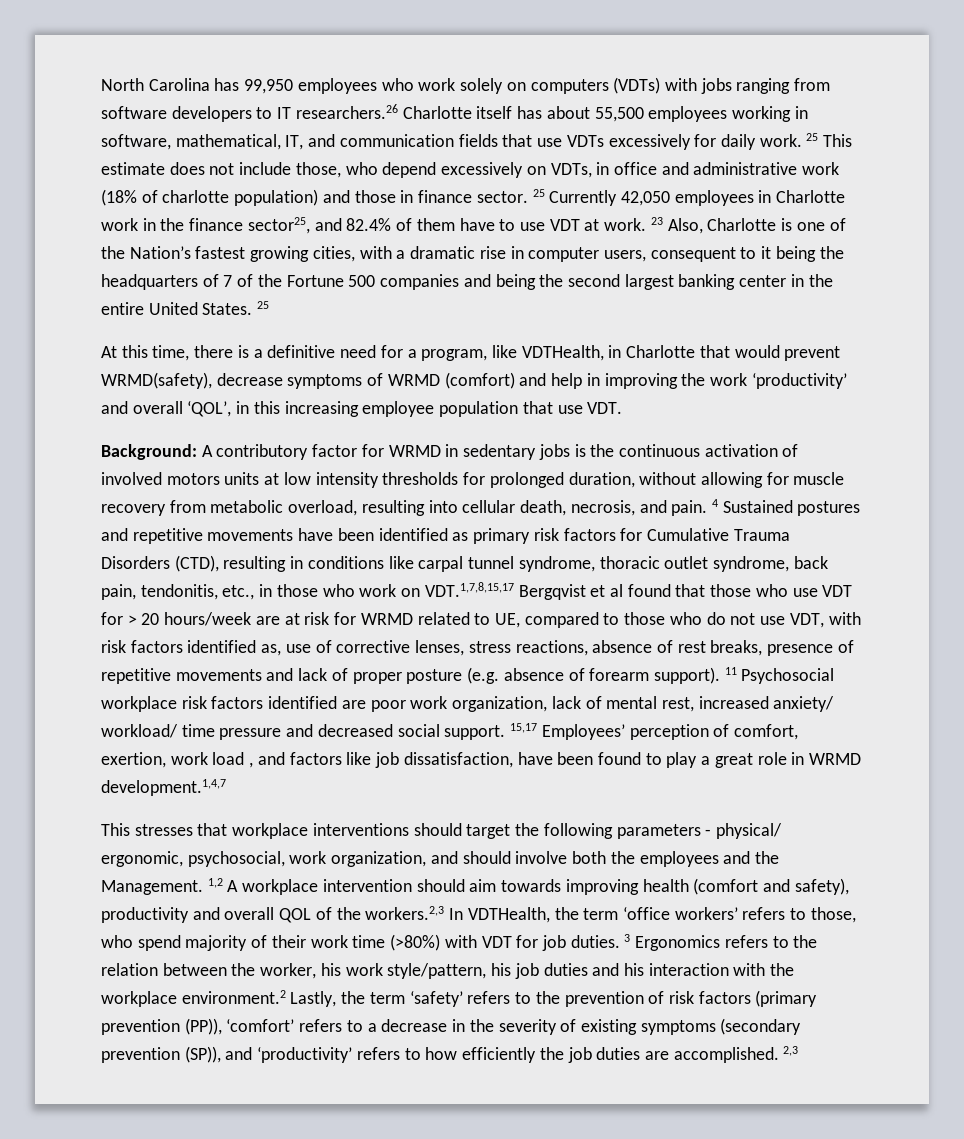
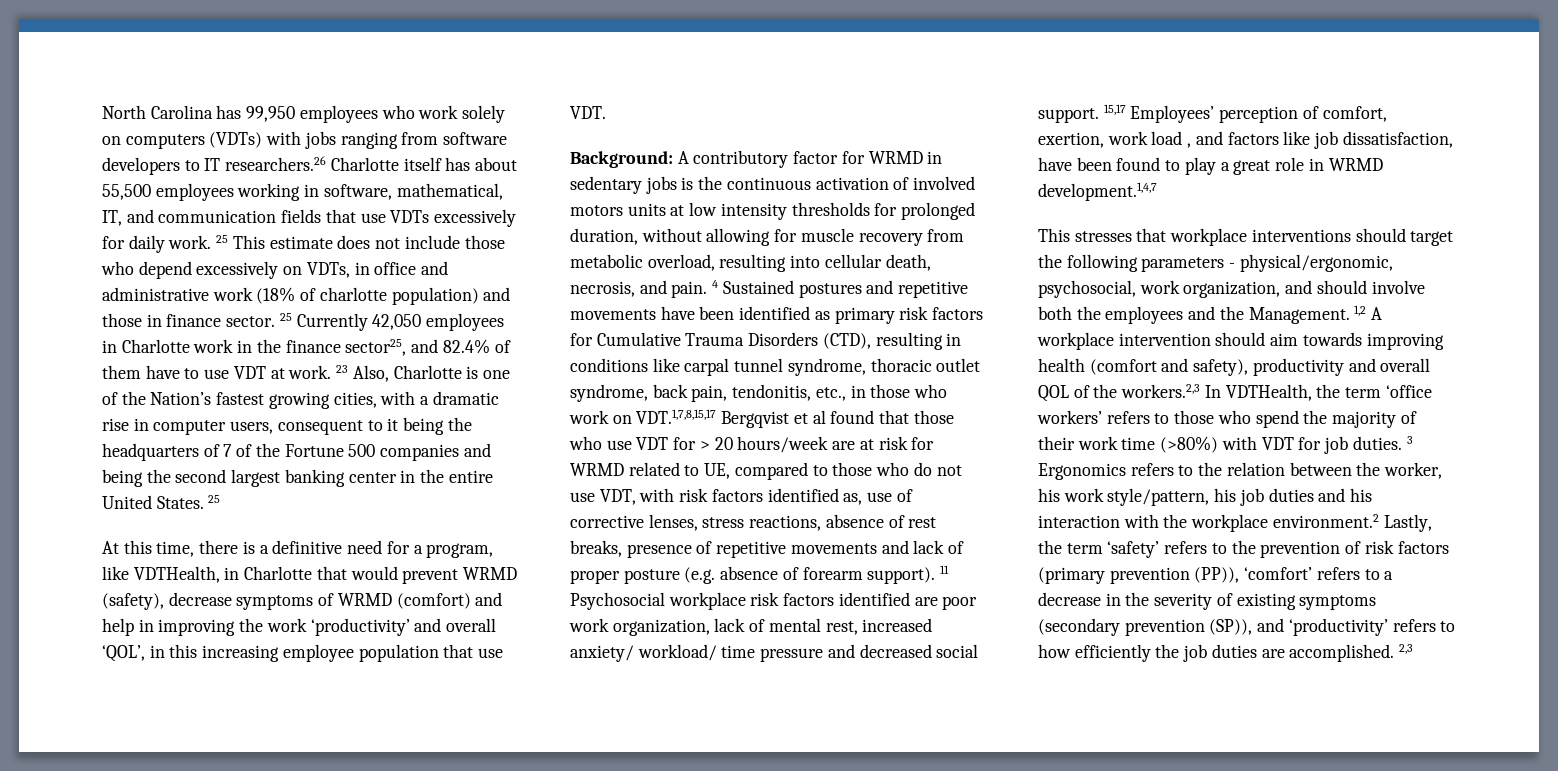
- 25 This estimate does not include those, who depend excessively on VDTs, in office and administrative work (18% of charlotte population) and those in finance sector.
+ 25 This estimate does not include those who depend excessively on VDTs, in office and administrative work (18% of charlotte population) and those in finance sector.
- At this time, there is a definitive need for a program, like VDTHealth, in Charlotte that would prevent WRMD(safety), decrease symptoms of WRMD (comfort) and help in improving the work ‘productivity’ and overall ‘QOL’, in this increasing employee population that use VDT.
+ At this time, there is a definitive need for a program, like VDTHealth, in Charlotte that would prevent WRMD (safety), decrease symptoms of WRMD (comfort) and help in improving the work ‘productivity’ and overall ‘QOL’, in this increasing employee population that use VDT.
- This stresses that workplace interventions should target the following parameters - physical/ ergonomic, psychosocial, work organization, and should involve both the employees and the Management.
+ This stresses that workplace interventions should target the following parameters - physical/ergonomic, psychosocial, work organization, and should involve both the employees and the Management.
- 1,2 A workplace intervention should aim towards improving health (comfort and safety), productivity and overall QOL of the workers.2,3 In VDTHealth, the term ‘office workers’ refers to those, who spend majority of their work time (>80%) with VDT for job duties.
+ 1,2 A workplace intervention should aim towards improving health (comfort and safety), productivity and overall QOL of the workers.2,3 In VDTHealth, the term ‘office workers’ refers to those who spend the majority of their work time (>80%) with VDT for job duties.

